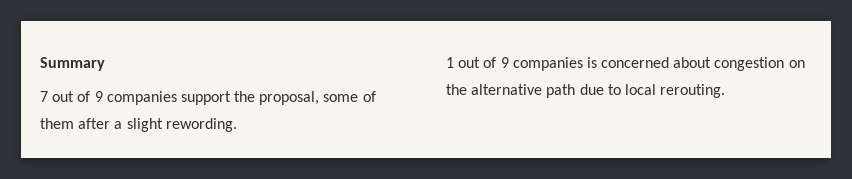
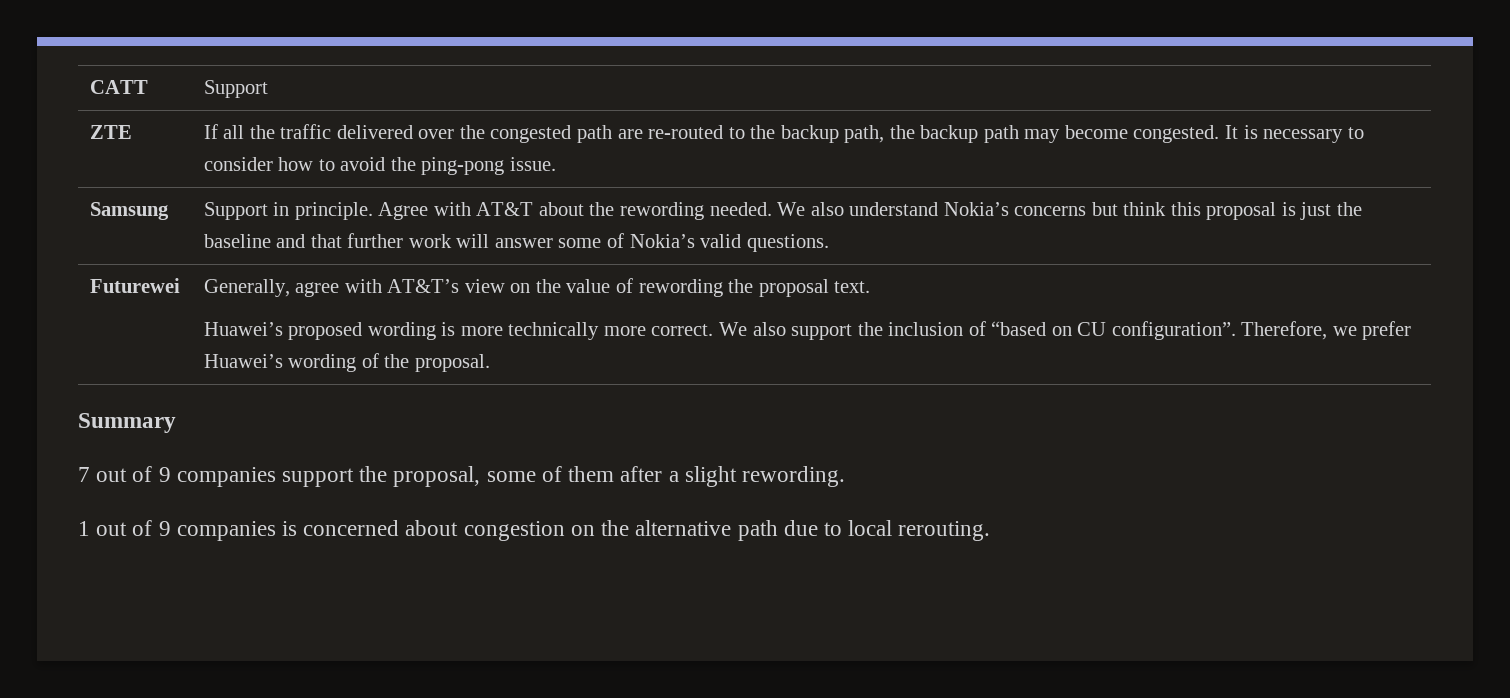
+ CATT | Support
+ ZTE | If all the traffic delivered over the congested path are re-routed to the backup path, the backup path may become congested. It is necessary to consider how to avoid the ping-pong issue.
+ Samsung | Support in principle. Agree with AT&T about the rewording needed. We also understand Nokia’s concerns but think this proposal is just the baseline and that further work will answer some of Nokia’s valid questions.
+ Futurewei | Generally, agree with AT&T’s view on the value of rewording the proposal text.
+ Huawei’s proposed wording is more technically more correct. We also support the inclusion of “based on CU configuration”. Therefore, we prefer Huawei’s wording of the proposal.

